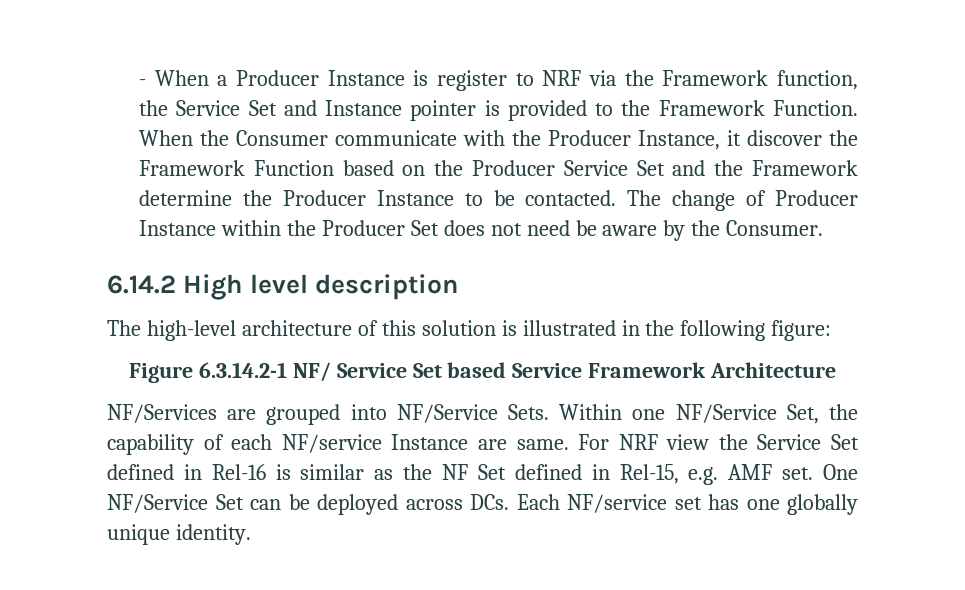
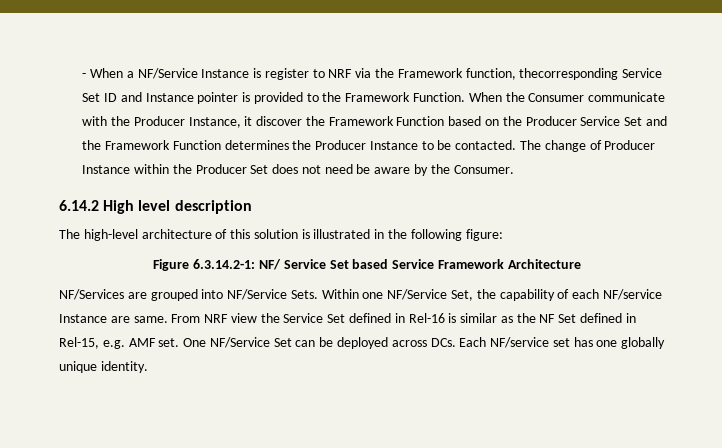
- - When a Producer Instance is register to NRF via the Framework function, the Service Set and Instance pointer is provided to the Framework Function.
+ - When a NF/Service Instance is register to NRF via the Framework function, thecorresponding Service Set ID and Instance pointer is provided to the Framework Function.
- When the Consumer communicate with the Producer Instance, it discover the Framework Function based on the Producer Service Set and the Framework determine the Producer Instance to be contacted.
+ When the Consumer communicate with the Producer Instance, it discover the Framework Function based on the Producer Service Set and the Framework Function determines the Producer Instance to be contacted.
- Figure 6.3.14.2-1 NF/ Service Set based Service Framework Architecture
+ Figure 6.3.14.2-1: NF/ Service Set based Service Framework Architecture
- For NRF view the Service Set defined in Rel-16 is similar as the NF Set defined in Rel-15, e.g. AMF set.
+ From NRF view the Service Set defined in Rel-16 is similar as the NF Set defined in Rel-15, e.g. AMF set.

